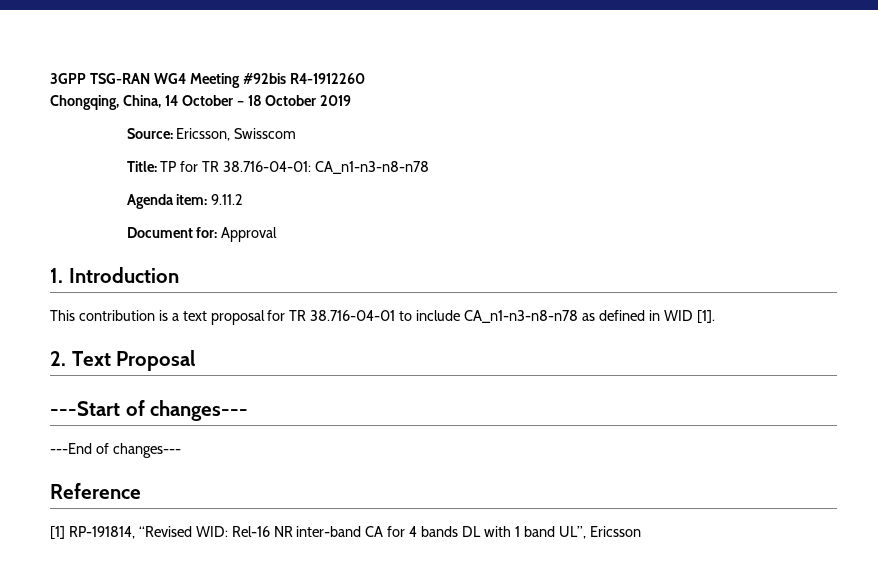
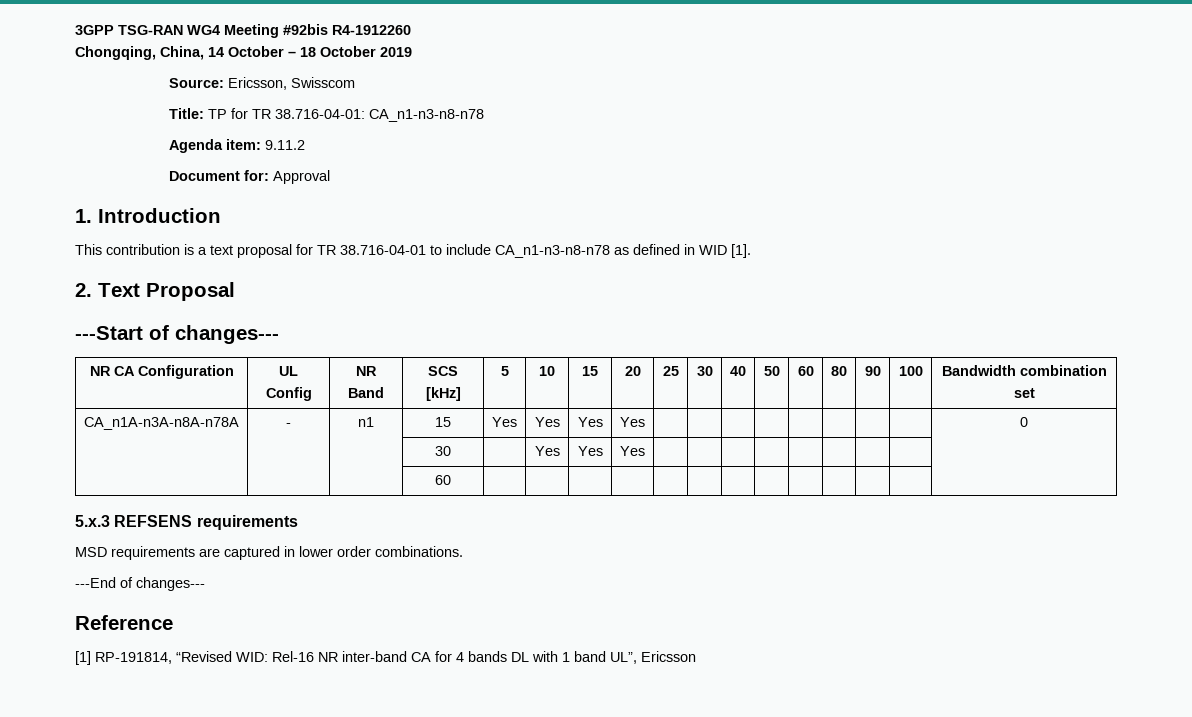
+ NR CA Configuration | UL Config | NR Band | SCS [kHz] | 5 | 10 | 15 | 20 | 25 | 30 | 40 | 50 | 60 | 80 | 90 | 100 | Bandwidth combination set
+ CA_n1A-n3A-n8A-n78A | - | n1 | 15 | Yes | Yes | Yes | Yes | | | | | | | | | 0
+ | | | 30 | | Yes | Yes | Yes | | | | | | | | |
+ | | | 60 | | | | | | | | | | | | |
+ 5.x.3 REFSENS requirements
+ MSD requirements are captured in lower order combinations.

